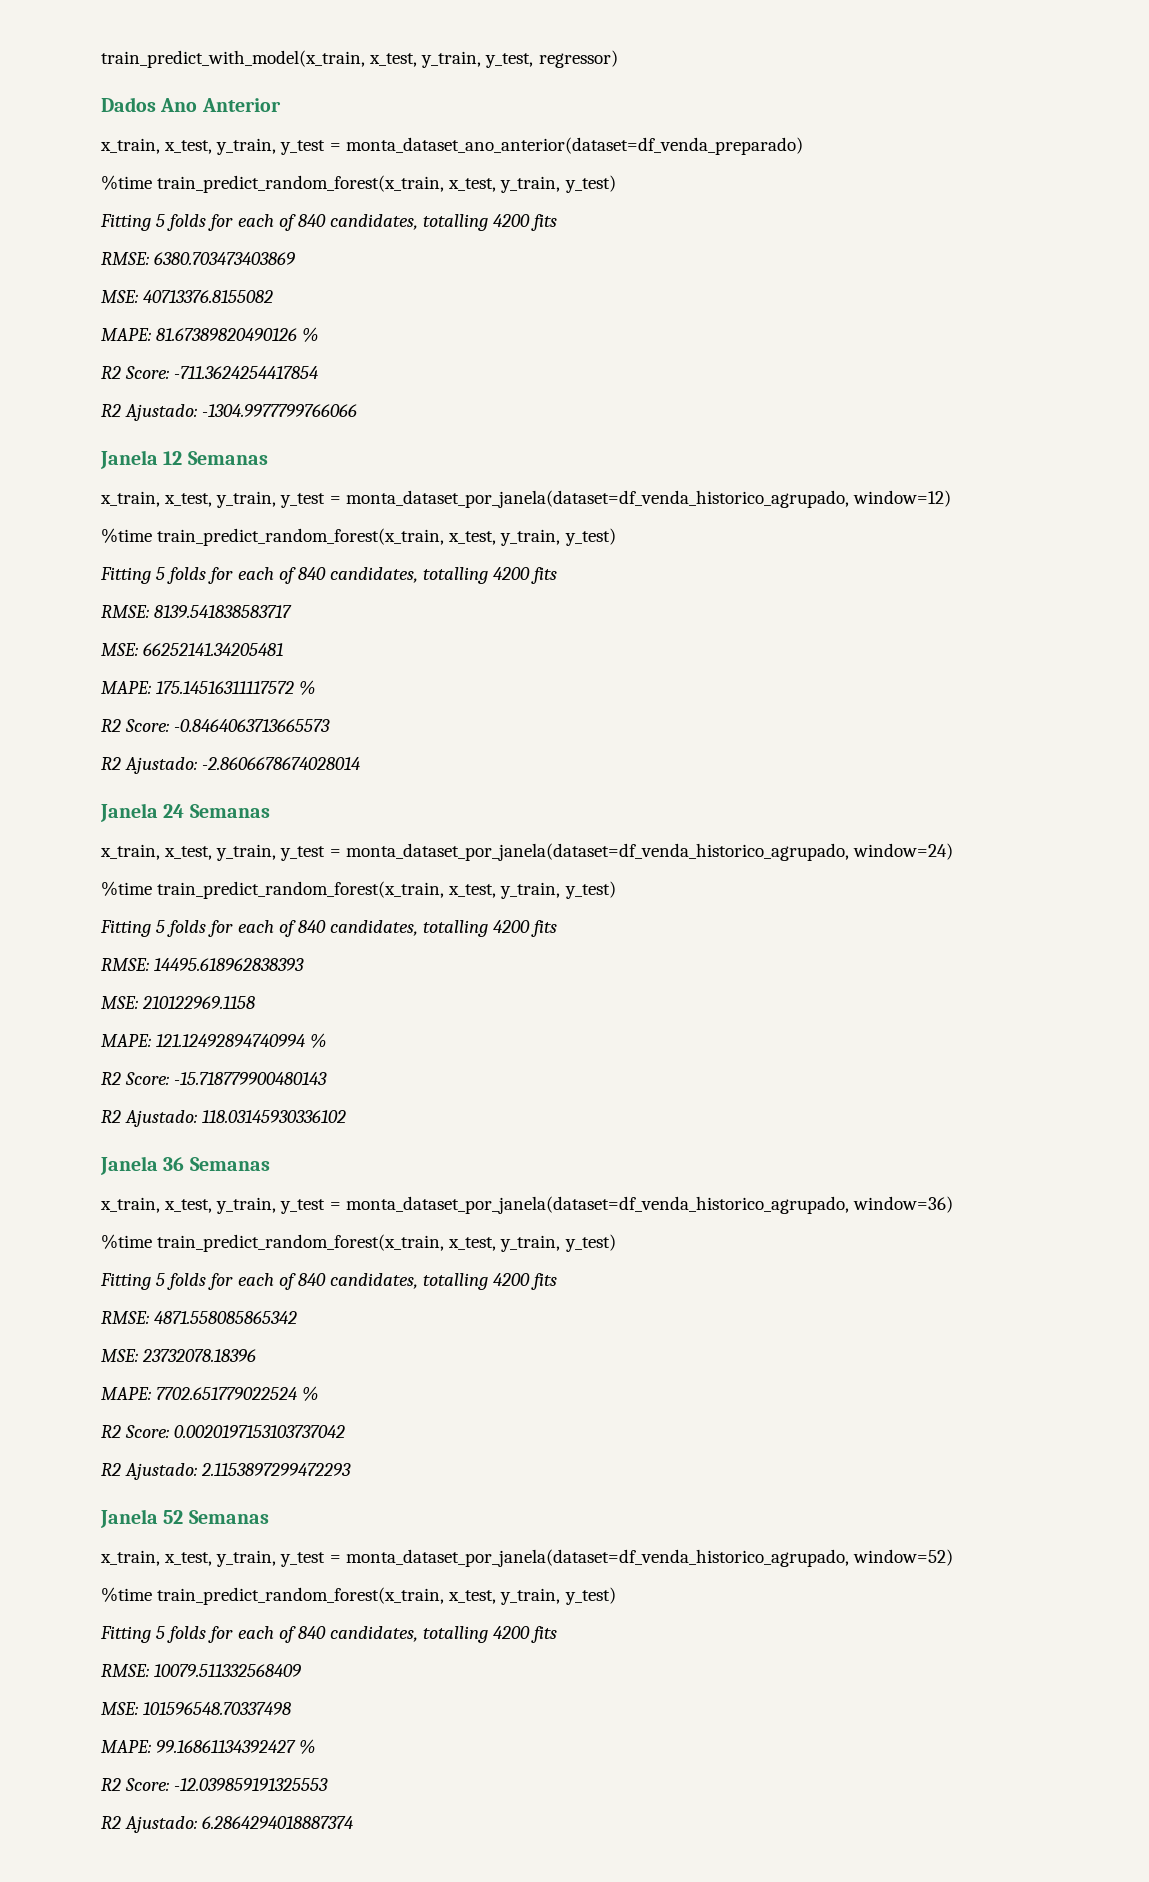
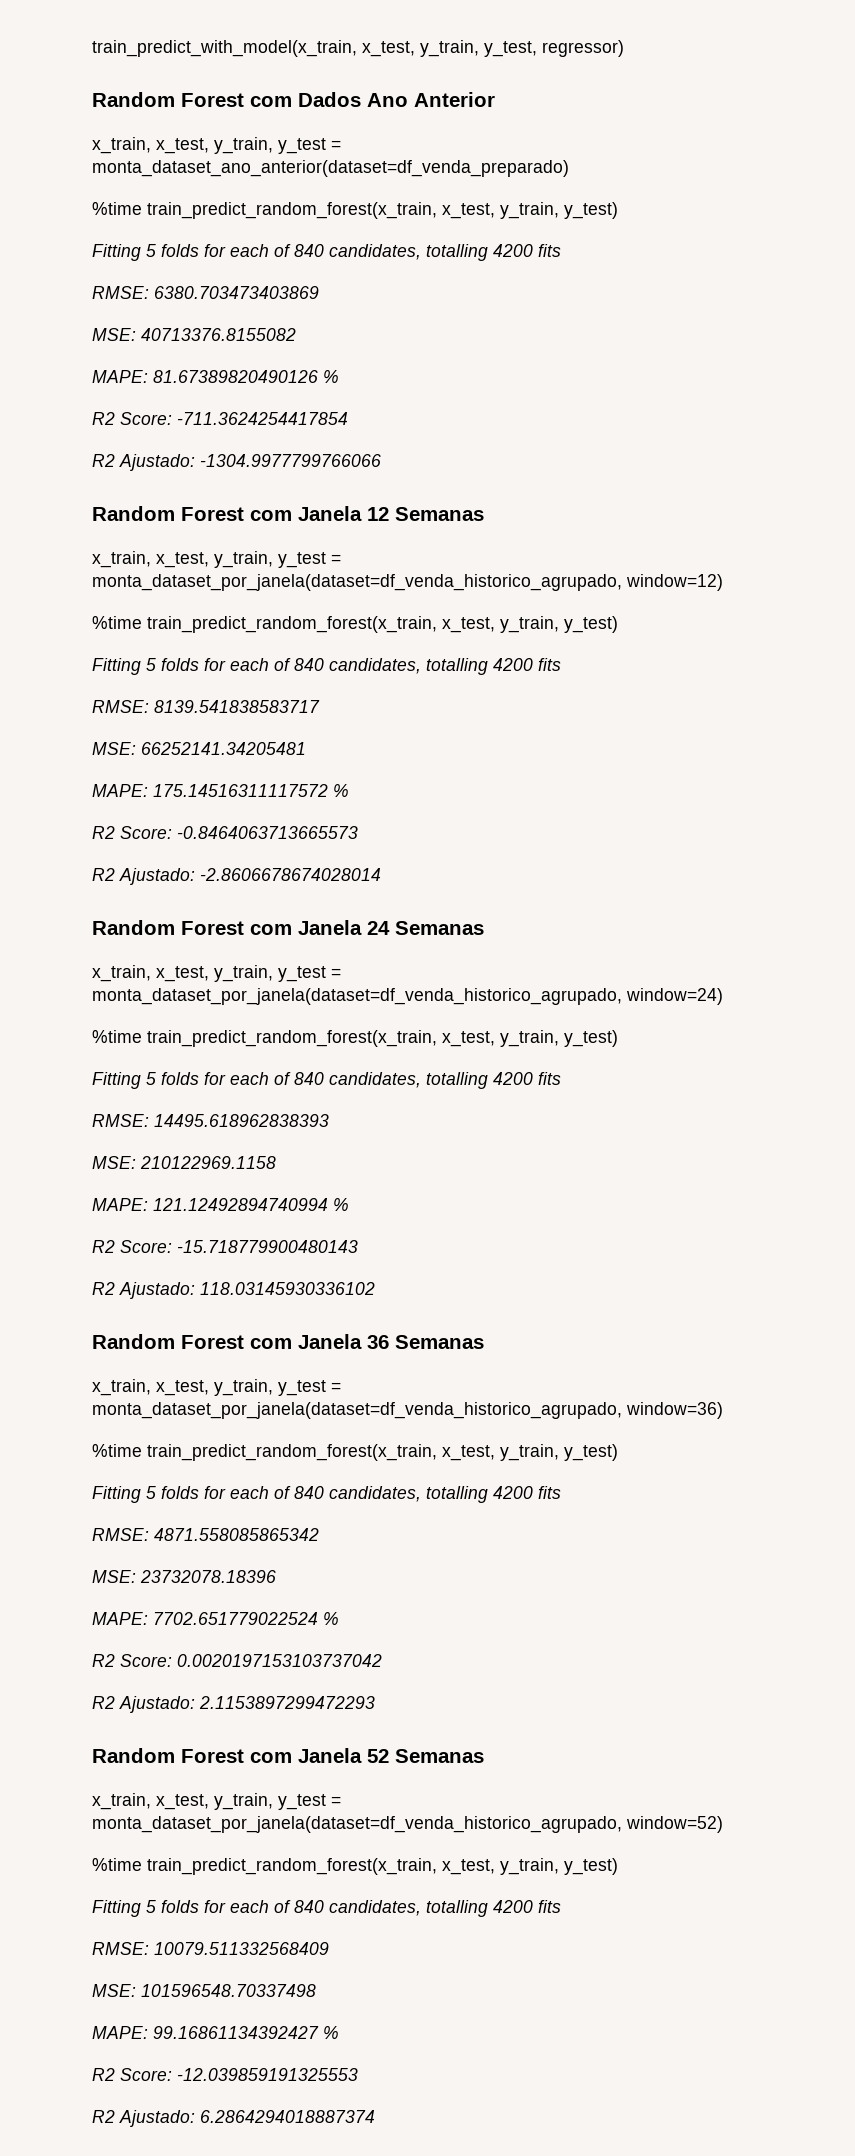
- Dados Ano Anterior
+ Random Forest com Dados Ano Anterior
- Janela 12 Semanas
+ Random Forest com Janela 12 Semanas
- Janela 24 Semanas
+ Random Forest com Janela 24 Semanas
- Janela 36 Semanas
+ Random Forest com Janela 36 Semanas
- Janela 52 Semanas
+ Random Forest com Janela 52 Semanas

